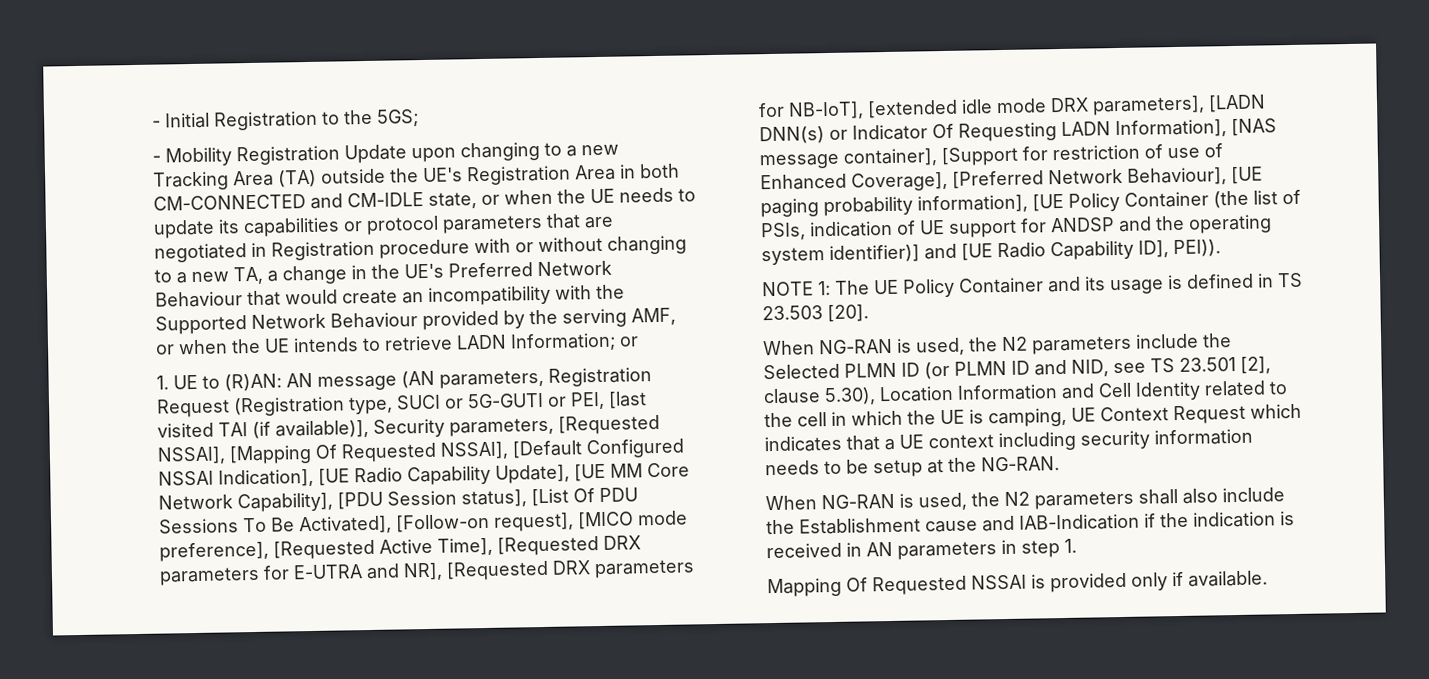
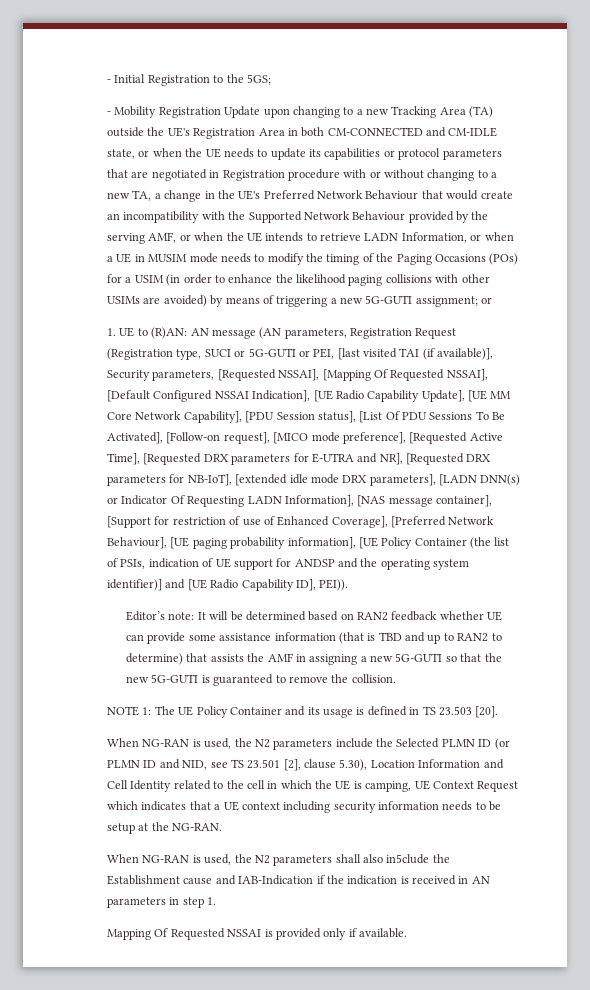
- - Mobility Registration Update upon changing to a new Tracking Area (TA) outside the UE's Registration Area in both CM-CONNECTED and CM-IDLE state, or when the UE needs to update its capabilities or protocol parameters that are negotiated in Registration procedure with or without changing to a new TA, a change in the UE's Preferred Network Behaviour that would create an incompatibility with the Supported Network Behaviour provided by the serving AMF, or when the UE intends to retrieve LADN Information;
+ - Mobility Registration Update upon changing to a new Tracking Area (TA) outside the UE's Registration Area in both CM-CONNECTED and CM-IDLE state, or when the UE needs to update its capabilities or protocol parameters that are negotiated in Registration procedure with or without changing to a new TA, a change in the UE's Preferred Network Behaviour that would create an incompatibility with the Supported Network Behaviour provided by the serving AMF, or when the UE intends to retrieve LADN Information, or when a UE in MUSIM mode needs to modify the timing of the Paging Occasions (POs) for a USIM (in order to enhance the likelihood paging collisions with other USIMs are avoided) by means of triggering a new 5G-GUTI assignment;
+ Editor’s note: It will be determined based on RAN2 feedback whether UE can provide some assistance information (that is TBD and up to RAN2 to determine) that assists the AMF in assigning a new 5G-GUTI so that the new 5G-GUTI is guaranteed to remove the collision.
- When NG-RAN is used, the N2 parameters shall also include the Establishment cause and IAB-Indication if the indication is received in AN parameters in step 1.
+ When NG-RAN is used, the N2 parameters shall also in5clude the Establishment cause and IAB-Indication if the indication is received in AN parameters in step 1.

